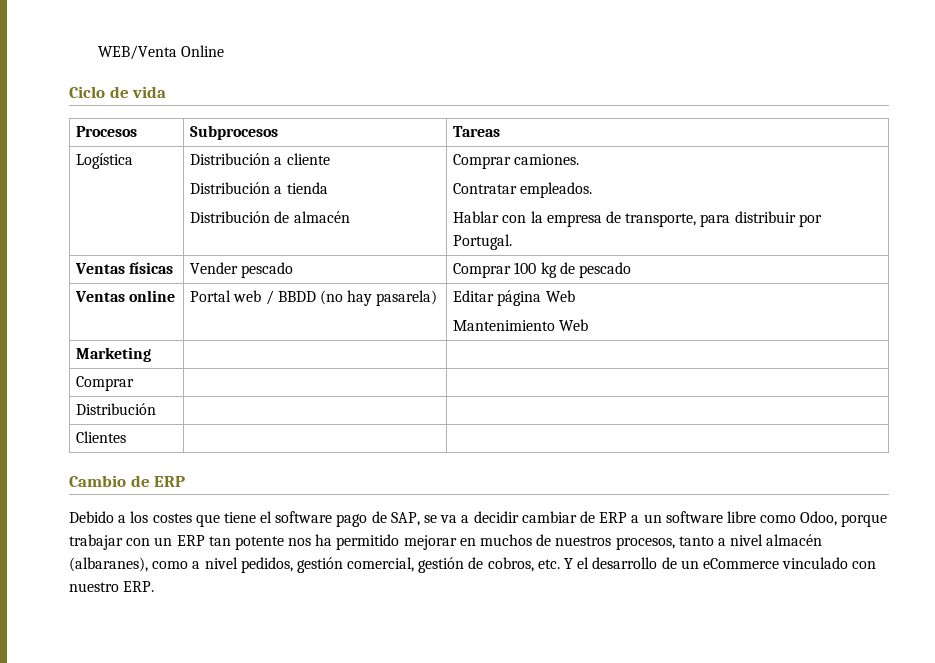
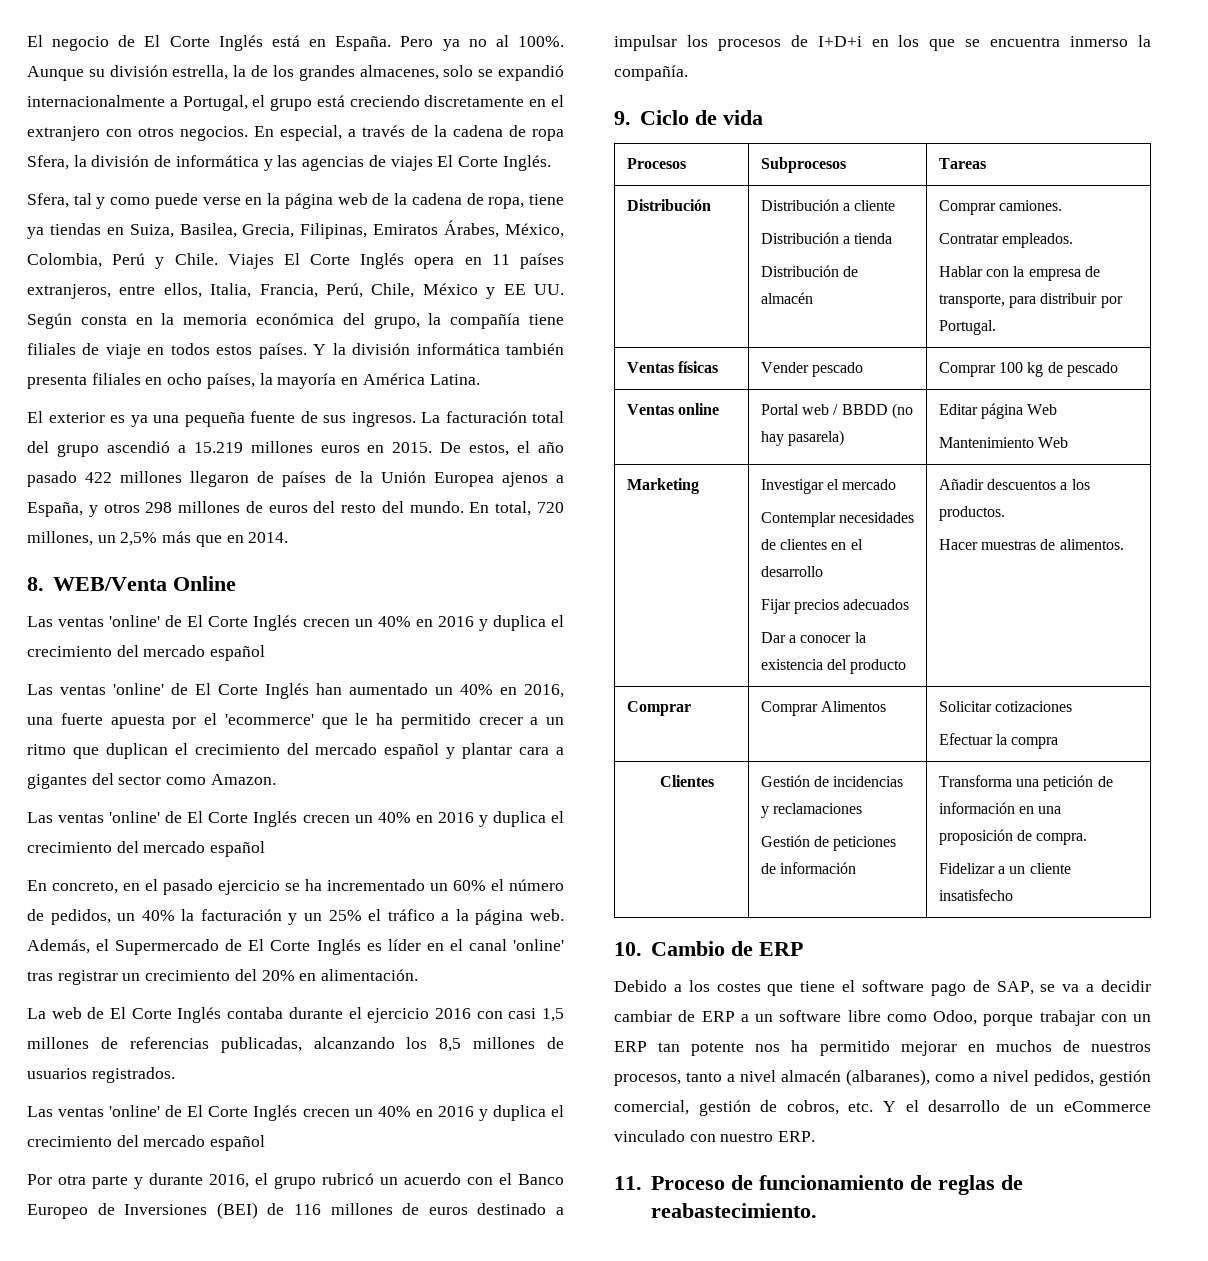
- WEB/Venta Online
- Ciclo de vida
+ El negocio de El Corte Inglés está en España. Pero ya no al 100%. Aunque su división estrella, la de los grandes almacenes, solo se expandió internacionalmente a Portugal, el grupo está creciendo discretamente en el extranjero con otros negocios. En especial, a través de la cadena de ropa Sfera, la división de informática y las agencias de viajes El Corte Inglés.
+ Sfera, tal y como puede verse en la página web de la cadena de ropa, tiene ya tiendas en Suiza, Basilea, Grecia, Filipinas, Emiratos Árabes, México, Colombia, Perú y Chile. Viajes El Corte Inglés opera en 11 países extranjeros, entre ellos, Italia, Francia, Perú, Chile, México y EE UU. Según consta en la memoria económica del grupo, la compañía tiene filiales de viaje en todos estos países. Y la división informática también presenta filiales en ocho países, la mayoría en América Latina.
+ El exterior es ya una pequeña fuente de sus ingresos. La facturación total del grupo ascendió a 15.219 millones euros en 2015. De estos, el año pasado 422 millones llegaron de países de la Unión Europea ajenos a España, y otros 298 millones de euros del resto del mundo. En total, 720 millones, un 2,5% más que en 2014.
+ 8. WEB/Venta Online
+ Las ventas 'online' de El Corte Inglés crecen un 40% en 2016 y duplica el crecimiento del mercado español
+ Las ventas 'online' de El Corte Inglés han aumentado un 40% en 2016, una fuerte apuesta por el 'ecommerce' que le ha permitido crecer a un ritmo que duplican el crecimiento del mercado español y plantar cara a gigantes del sector como Amazon.
+ Las ventas 'online' de El Corte Inglés crecen un 40% en 2016 y duplica el crecimiento del mercado español
+ En concreto, en el pasado ejercicio se ha incrementado un 60% el número de pedidos, un 40% la facturación y un 25% el tráfico a la página web. Además, el Supermercado de El Corte Inglés es líder en el canal 'online' tras registrar un crecimiento del 20% en alimentación.
+ La web de El Corte Inglés contaba durante el ejercicio 2016 con casi 1,5 millones de referencias publicadas, alcanzando los 8,5 millones de usuarios registrados.
+ Las ventas 'online' de El Corte Inglés crecen un 40% en 2016 y duplica el crecimiento del mercado español
+ Por otra parte y durante 2016, el grupo rubricó un acuerdo con el Banco Europeo de Inversiones (BEI) de 116 millones de euros destinado a impulsar los procesos de I+D+i en los que se encuentra inmerso la compañía.
+ 9. Ciclo de vida
- Logística | Distribución a cliente
+ Distribución | Distribución a cliente
- Marketing | |
- Comprar | |
- Distribución | |
- Clientes | |
- Cambio de ERP
+ Marketing | Investigar el mercado
+ Contemplar necesidades de clientes en el desarrollo
+ Fijar precios adecuados
+ Dar a conocer la existencia del producto | Añadir descuentos a los productos.
+ Hacer muestras de alimentos.
+ Comprar | Comprar Alimentos | Solicitar cotizaciones
+ Efectuar la compra
+ Clientes | Gestión de incidencias y reclamaciones
+ Gestión de peticiones de información | Transforma una petición de información en una proposición de compra.
+ Fidelizar a un cliente insatisfecho
+ 10. Cambio de ERP
+ 11. Proceso de funcionamiento de reglas de reabastecimiento.

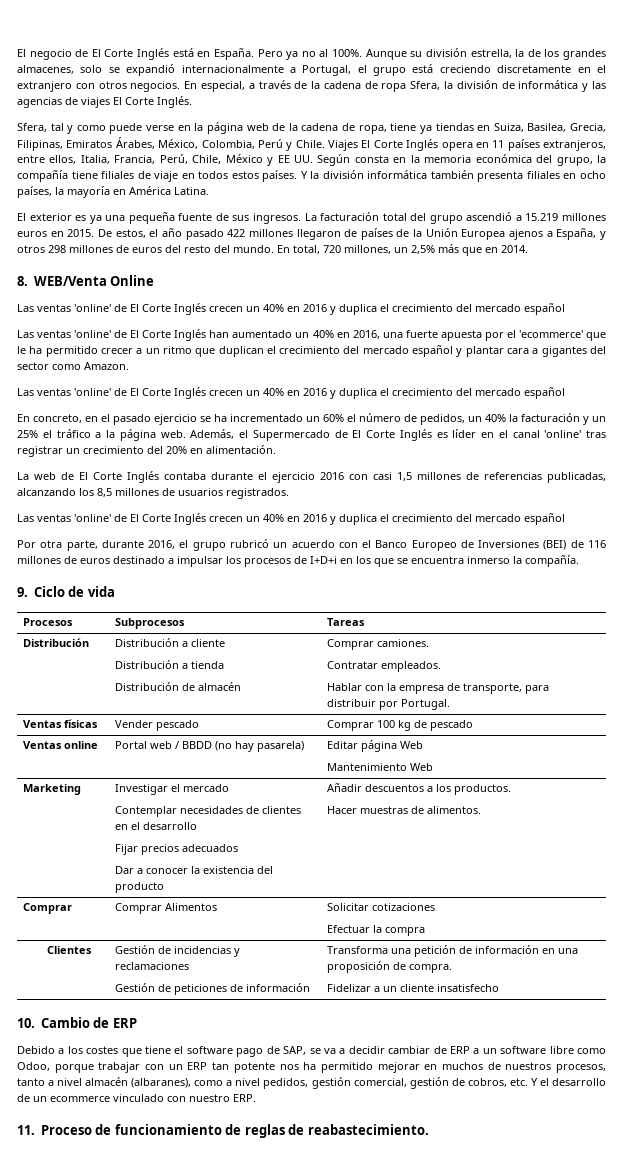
- Por otra parte y durante 2016, el grupo rubricó un acuerdo con el Banco Europeo de Inversiones (BEI) de 116 millones de euros destinado a impulsar los procesos de I+D+i en los que se encuentra inmerso la compañía.
+ Por otra parte, durante 2016, el grupo rubricó un acuerdo con el Banco Europeo de Inversiones (BEI) de 116 millones de euros destinado a impulsar los procesos de I+D+i en los que se encuentra inmerso la compañía.
- Debido a los costes que tiene el software pago de SAP, se va a decidir cambiar de ERP a un software libre como Odoo, porque trabajar con un ERP tan potente nos ha permitido mejorar en muchos de nuestros procesos, tanto a nivel almacén (albaranes), como a nivel pedidos, gestión comercial, gestión de cobros, etc. Y el desarrollo de un eCommerce vinculado con nuestro ERP.
+ Debido a los costes que tiene el software pago de SAP, se va a decidir cambiar de ERP a un software libre como Odoo, porque trabajar con un ERP tan potente nos ha permitido mejorar en muchos de nuestros procesos, tanto a nivel almacén (albaranes), como a nivel pedidos, gestión comercial, gestión de cobros, etc. Y el desarrollo de un ecommerce vinculado con nuestro ERP.

